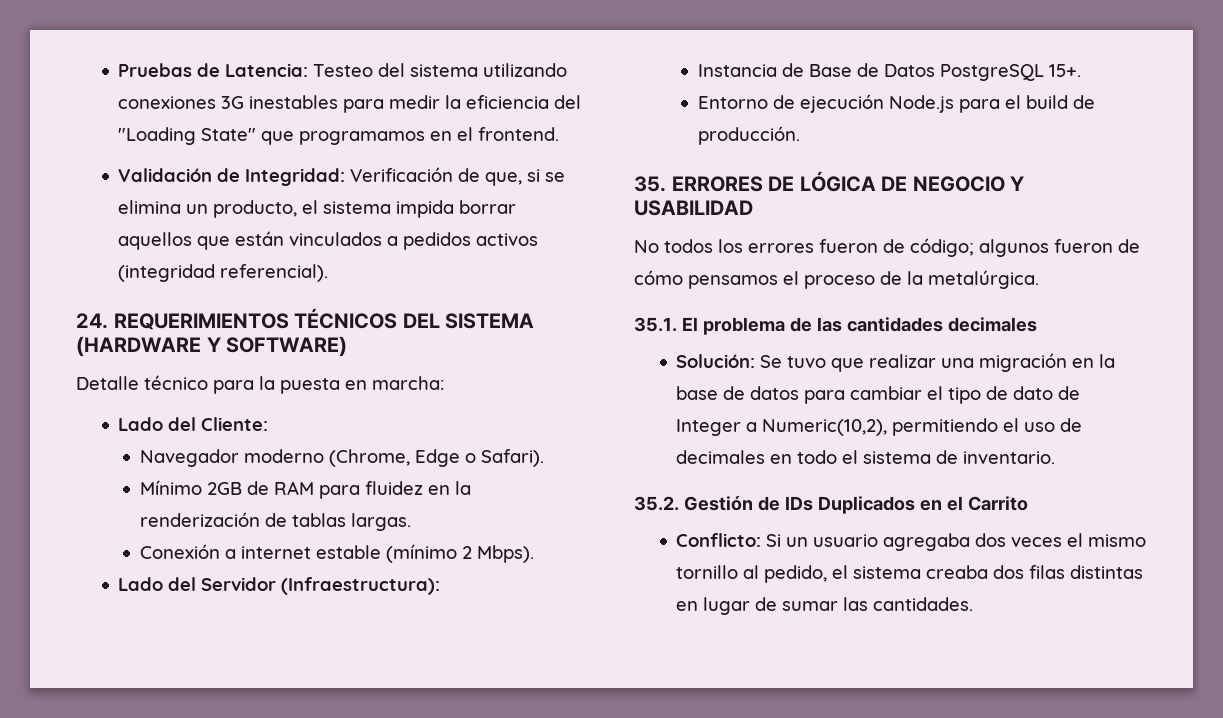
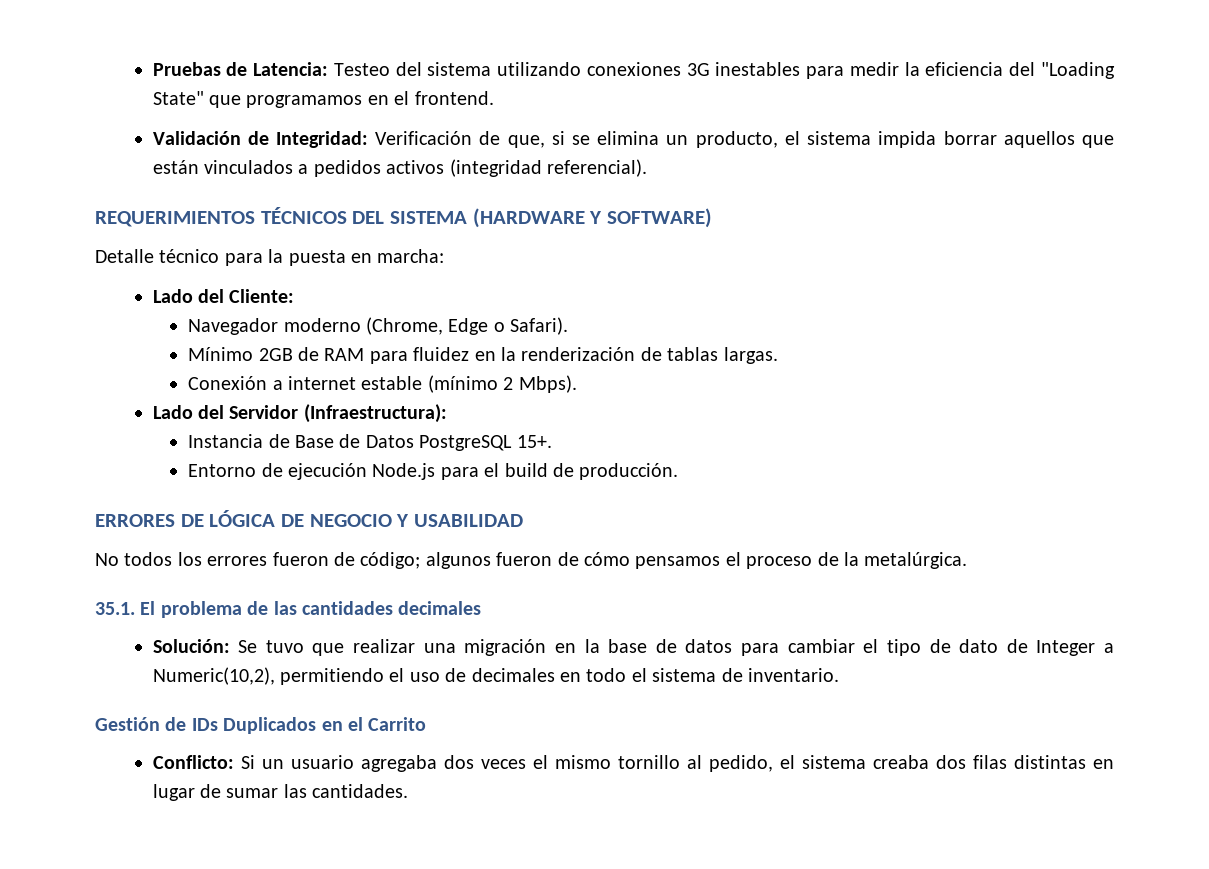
- 24. REQUERIMIENTOS TÉCNICOS DEL SISTEMA (HARDWARE Y SOFTWARE)
+ REQUERIMIENTOS TÉCNICOS DEL SISTEMA (HARDWARE Y SOFTWARE)
- 35. ERRORES DE LÓGICA DE NEGOCIO Y USABILIDAD
+ ERRORES DE LÓGICA DE NEGOCIO Y USABILIDAD
- 35.2. Gestión de IDs Duplicados en el Carrito
+ Gestión de IDs Duplicados en el Carrito

